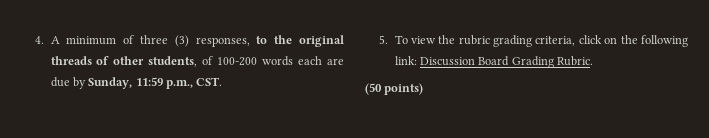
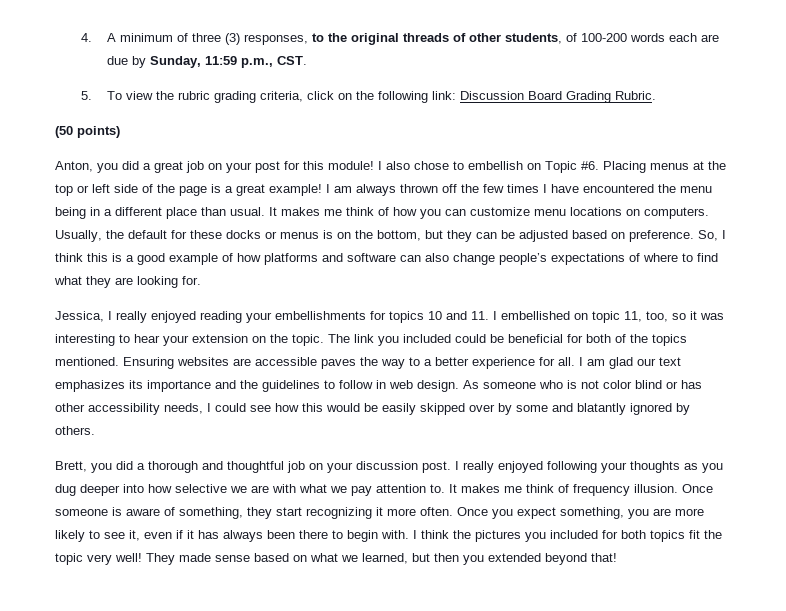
+ Anton, you did a great job on your post for this module! I also chose to embellish on Topic #6. Placing menus at the top or left side of the page is a great example! I am always thrown off the few times I have encountered the menu being in a different place than usual. It makes me think of how you can customize menu locations on computers. Usually, the default for these docks or menus is on the bottom, but they can be adjusted based on preference. So, I think this is a good example of how platforms and software can also change people’s expectations of where to find what they are looking for.
+ Jessica, I really enjoyed reading your embellishments for topics 10 and 11. I embellished on topic 11, too, so it was interesting to hear your extension on the topic. The link you included could be beneficial for both of the topics mentioned. Ensuring websites are accessible paves the way to a better experience for all. I am glad our text emphasizes its importance and the guidelines to follow in web design. As someone who is not color blind or has other accessibility needs, I could see how this would be easily skipped over by some and blatantly ignored by others.
+ Brett, you did a thorough and thoughtful job on your discussion post. I really enjoyed following your thoughts as you dug deeper into how selective we are with what we pay attention to. It makes me think of frequency illusion. Once someone is aware of something, they start recognizing it more often. Once you expect something, you are more likely to see it, even if it has always been there to begin with. I think the pictures you included for both topics fit the topic very well! They made sense based on what we learned, but then you extended beyond that!

